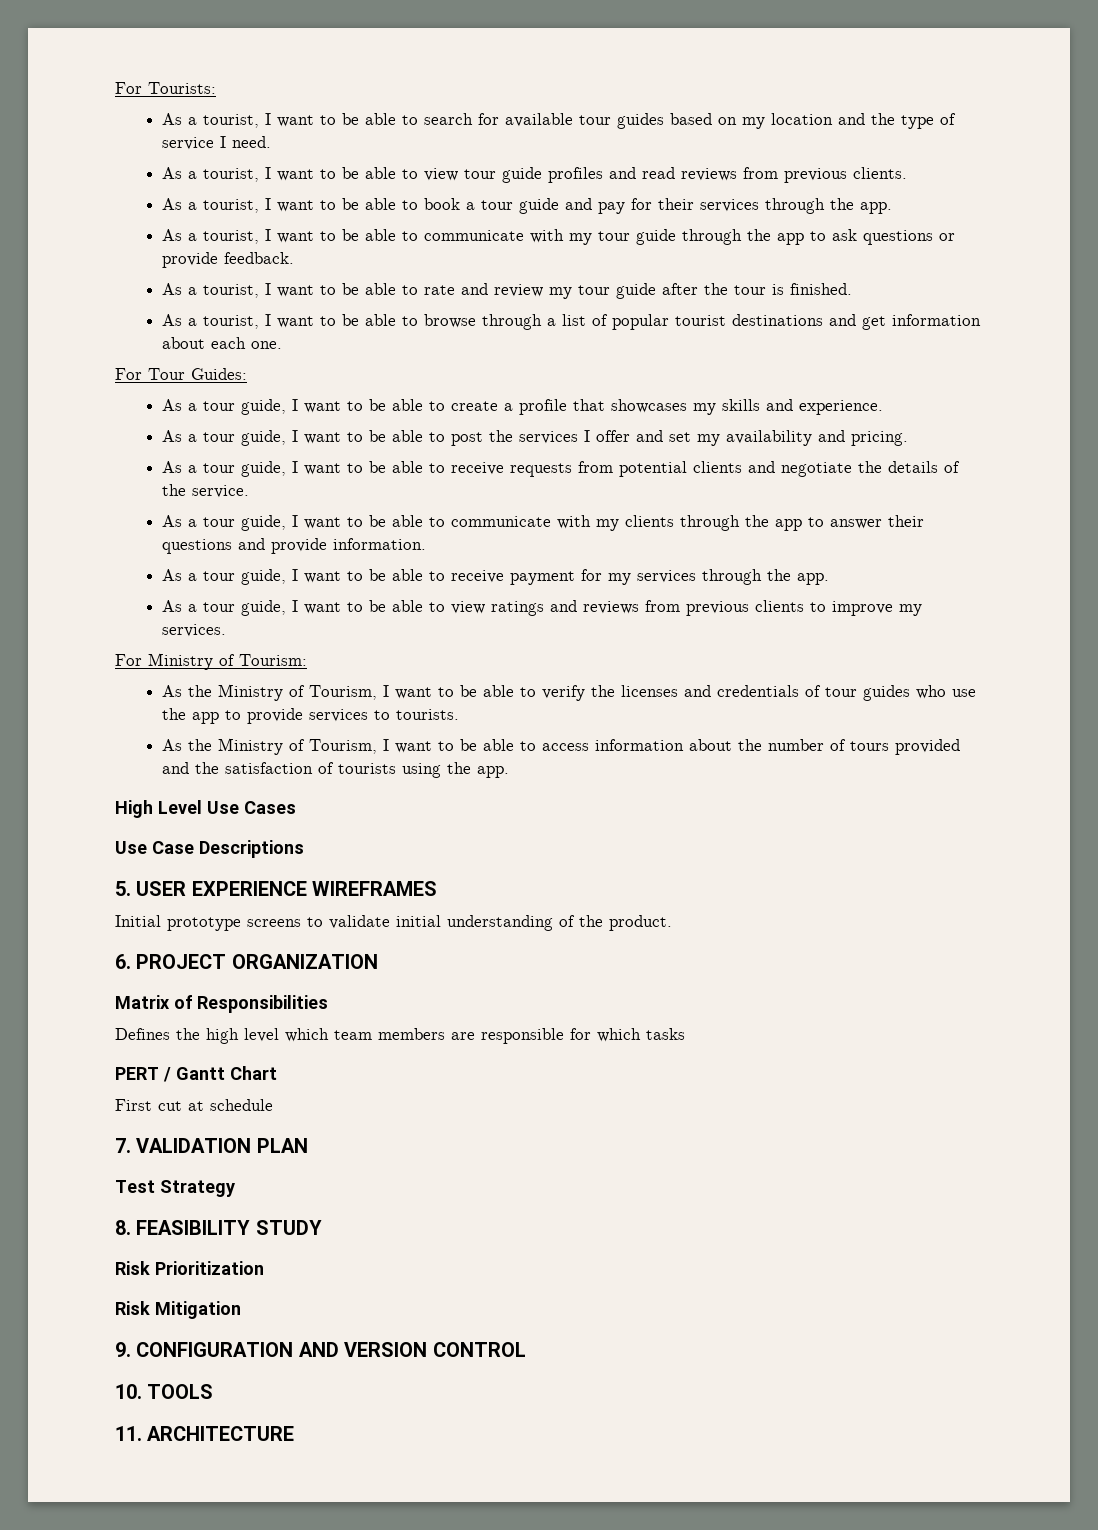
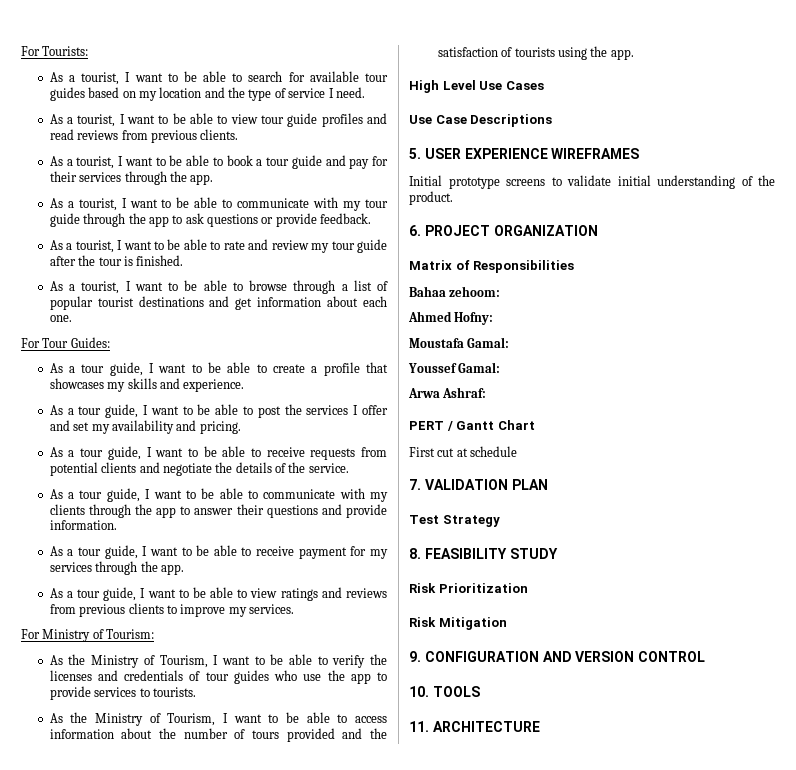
- Defines the high level which team members are responsible for which tasks
+ Bahaa zehoom:
+ Ahmed Hofny:
+ Moustafa Gamal:
+ Youssef Gamal:
+ Arwa Ashraf:

